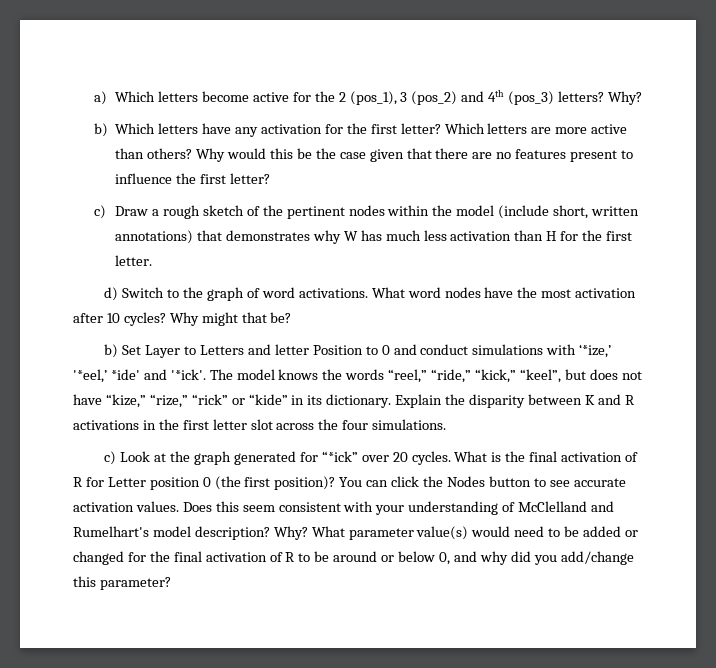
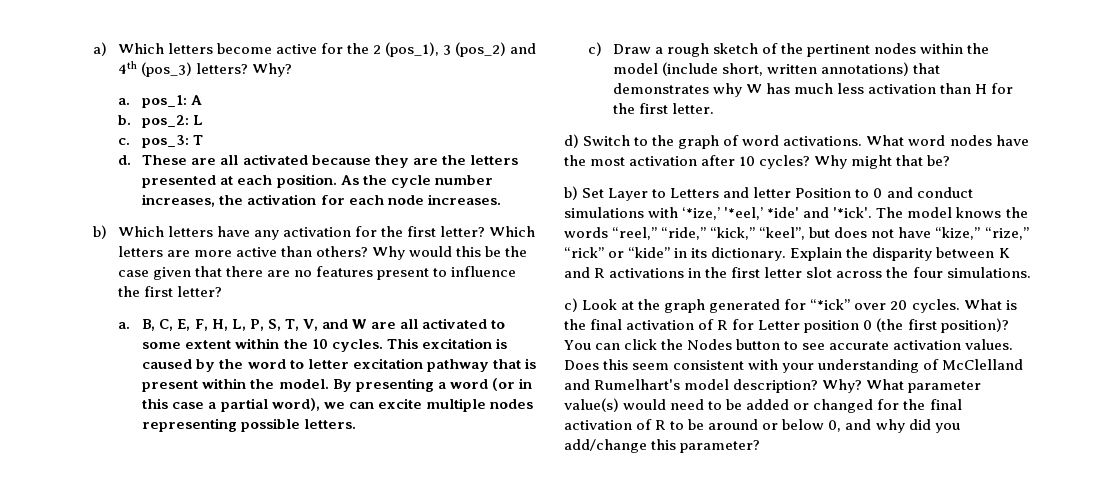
+ a. pos_1: A
+ b. pos_2: L
+ c. pos_3: T
+ d. These are all activated because they are the letters presented at each position. As the cycle number increases, the activation for each node increases.
+ a. B, C, E, F, H, L, P, S, T, V, and W are all activated to some extent within the 10 cycles. This excitation is caused by the word to letter excitation pathway that is present within the model. By presenting a word (or in this case a partial word), we can excite multiple nodes representing possible letters.

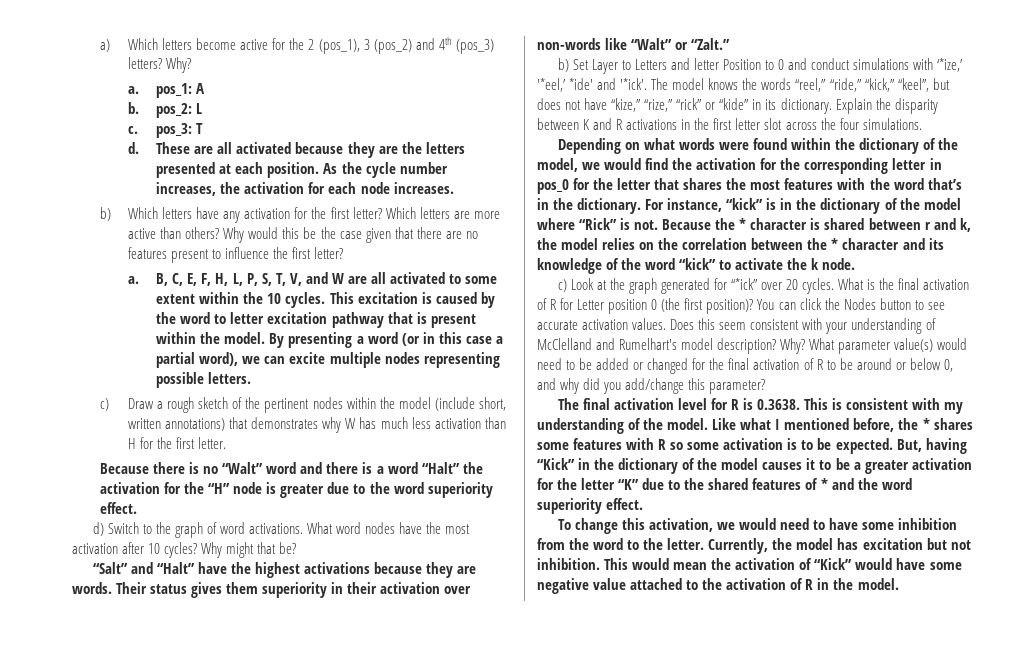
+ Because there is no “Walt” word and there is a word “Halt” the activation for the “H” node is greater due to the word superiority effect.
+ “Salt” and “Halt” have the highest activations because they are words. Their status gives them superiority in their activation over non-words like “Walt” or “Zalt.”
+ Depending on what words were found within the dictionary of the model, we would find the activation for the corresponding letter in pos_0 for the letter that shares the most features with the word that’s in the dictionary. For instance, “kick” is in the dictionary of the model where “Rick” is not. Because the * character is shared between r and k, the model relies on the correlation between the * character and its knowledge of the word “kick” to activate the k node.
+ The final activation level for R is 0.3638. This is consistent with my understanding of the model. Like what I mentioned before, the * shares some features with R so some activation is to be expected. But, having “Kick” in the dictionary of the model causes it to be a greater activation for the letter “K” due to the shared features of * and the word superiority effect.
+ To change this activation, we would need to have some inhibition from the word to the letter. Currently, the model has excitation but not inhibition. This would mean the activation of “Kick” would have some negative value attached to the activation of R in the model.

